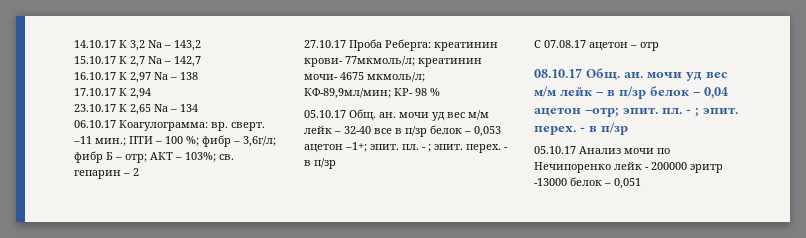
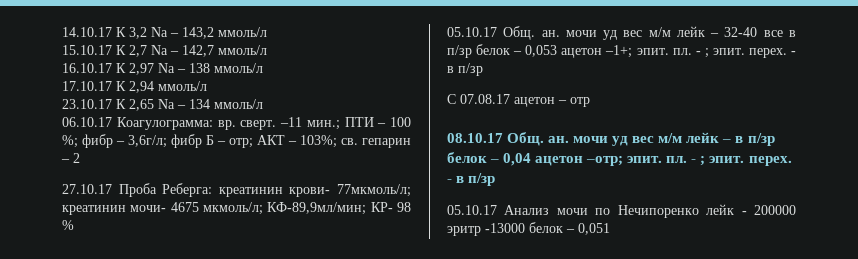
- 14.10.17 К 3,2 Na – 143,2
+ 14.10.17 К 3,2 Na – 143,2 ммоль/л
- 15.10.17 К 2,7 Na – 142,7
+ 15.10.17 К 2,7 Na – 142,7 ммоль/л
- 16.10.17 К 2,97 Na – 138
+ 16.10.17 К 2,97 Na – 138 ммоль/л
- 17.10.17 К 2,94
+ 17.10.17 К 2,94 ммоль/л
- 23.10.17 К 2,65 Na – 134
+ 23.10.17 К 2,65 Na – 134 ммоль/л

